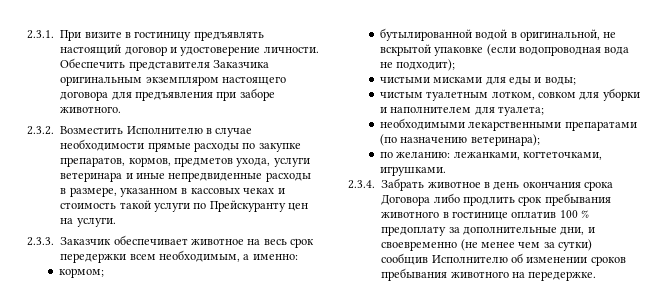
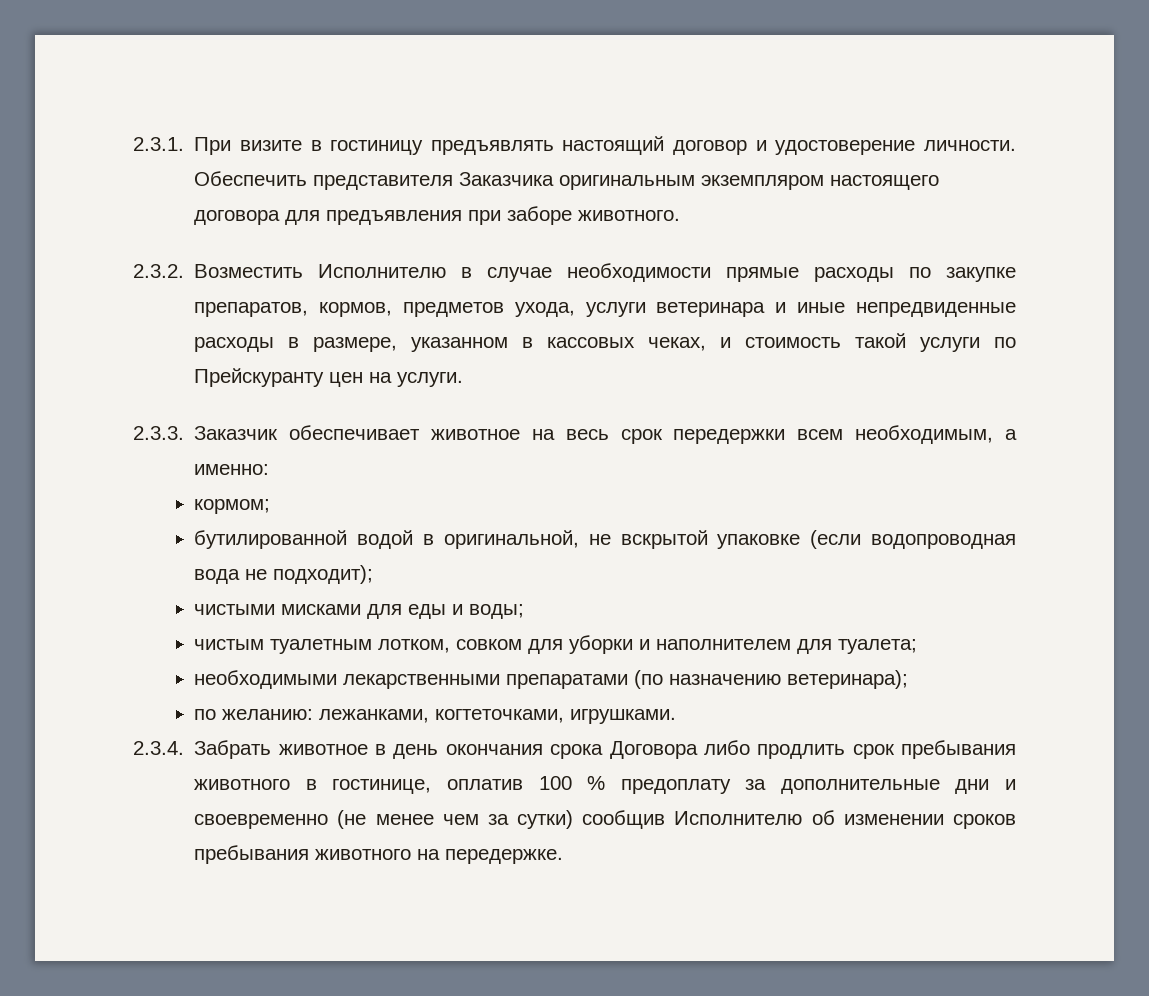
- 2.3.2. Возместить Исполнителю в случае необходимости прямые расходы по закупке препаратов, кормов, предметов ухода, услуги ветеринара и иные непредвиденные расходы в размере, указанном в кассовых чеках и стоимость такой услуги по Прейскуранту цен на услуги.
+ 2.3.2. Возместить Исполнителю в случае необходимости прямые расходы по закупке препаратов, кормов, предметов ухода, услуги ветеринара и иные непредвиденные расходы в размере, указанном в кассовых чеках, и стоимость такой услуги по Прейскуранту цен на услуги.
- бутылированной водой в оригинальной, не вскрытой упаковке (если водопроводная вода не подходит);
+ бутилированной водой в оригинальной, не вскрытой упаковке (если водопроводная вода не подходит);
- 2.3.4. Забрать животное в день окончания срока Договора либо продлить срок пребывания животного в гостинице оплатив 100 % предоплату за дополнительные дни, и своевременно (не менее чем за сутки) сообщив Исполнителю об изменении сроков пребывания животного на передержке.
+ 2.3.4. Забрать животное в день окончания срока Договора либо продлить срок пребывания животного в гостинице, оплатив 100 % предоплату за дополнительные дни и своевременно (не менее чем за сутки) сообщив Исполнителю об изменении сроков пребывания животного на передержке.

